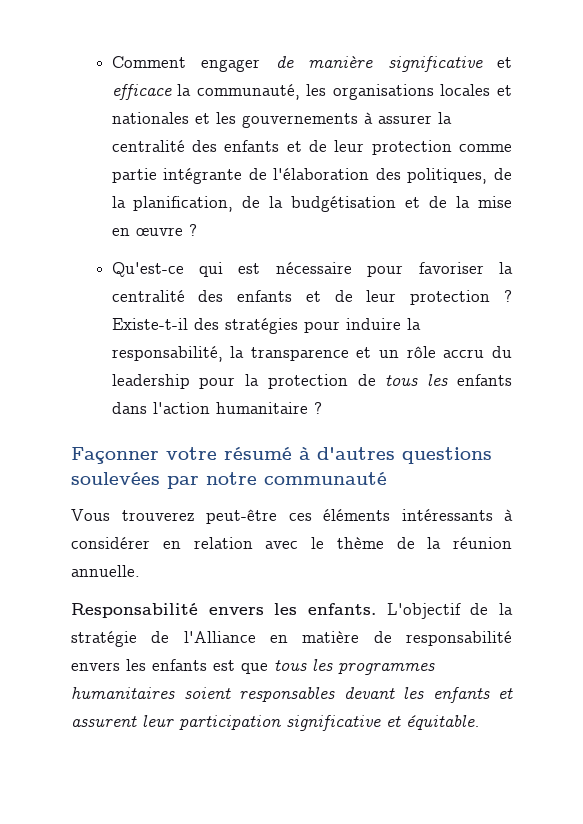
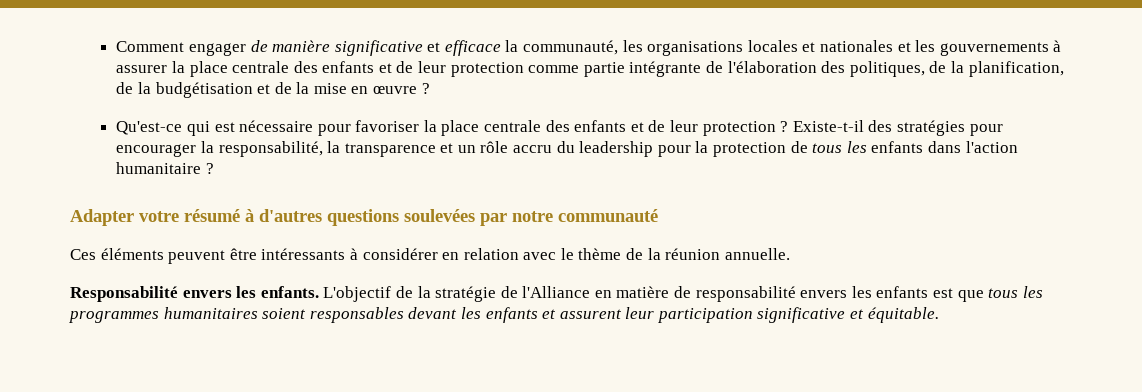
- Comment engager de manière significative et efficace la communauté, les organisations locales et nationales et les gouvernements à assurer la centralité des enfants et de leur protection comme partie intégrante de l'élaboration des politiques, de la planification, de la budgétisation et de la mise en œuvre ?
+ Comment engager de manière significative et efficace la communauté, les organisations locales et nationales et les gouvernements à assurer la place centrale des enfants et de leur protection comme partie intégrante de l'élaboration des politiques, de la planification, de la budgétisation et de la mise en œuvre ?
- Qu'est-ce qui est nécessaire pour favoriser la centralité des enfants et de leur protection ?
+ Qu'est-ce qui est nécessaire pour favoriser la place centrale des enfants et de leur protection ?
- Existe-t-il des stratégies pour induire la responsabilité, la transparence et un rôle accru du leadership pour la protection de tous les enfants dans l'action humanitaire ?
+ Existe-t-il des stratégies pour encourager la responsabilité, la transparence et un rôle accru du leadership pour la protection de tous les enfants dans l'action humanitaire ?
- Façonner votre résumé à d'autres questions soulevées par notre communauté
+ Adapter votre résumé à d'autres questions soulevées par notre communauté
- Vous trouverez peut-être ces éléments intéressants à considérer en relation avec le thème de la réunion annuelle.
+ Ces éléments peuvent être intéressants à considérer en relation avec le thème de la réunion annuelle.

